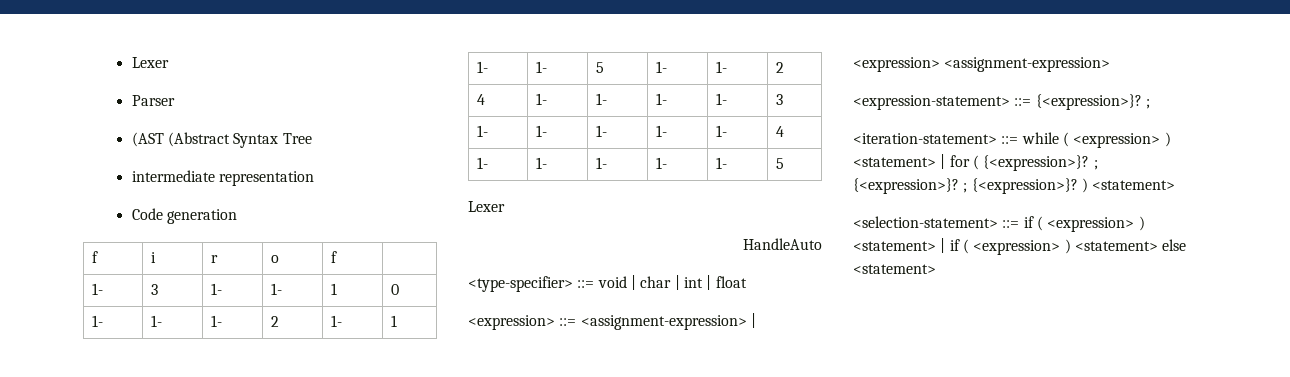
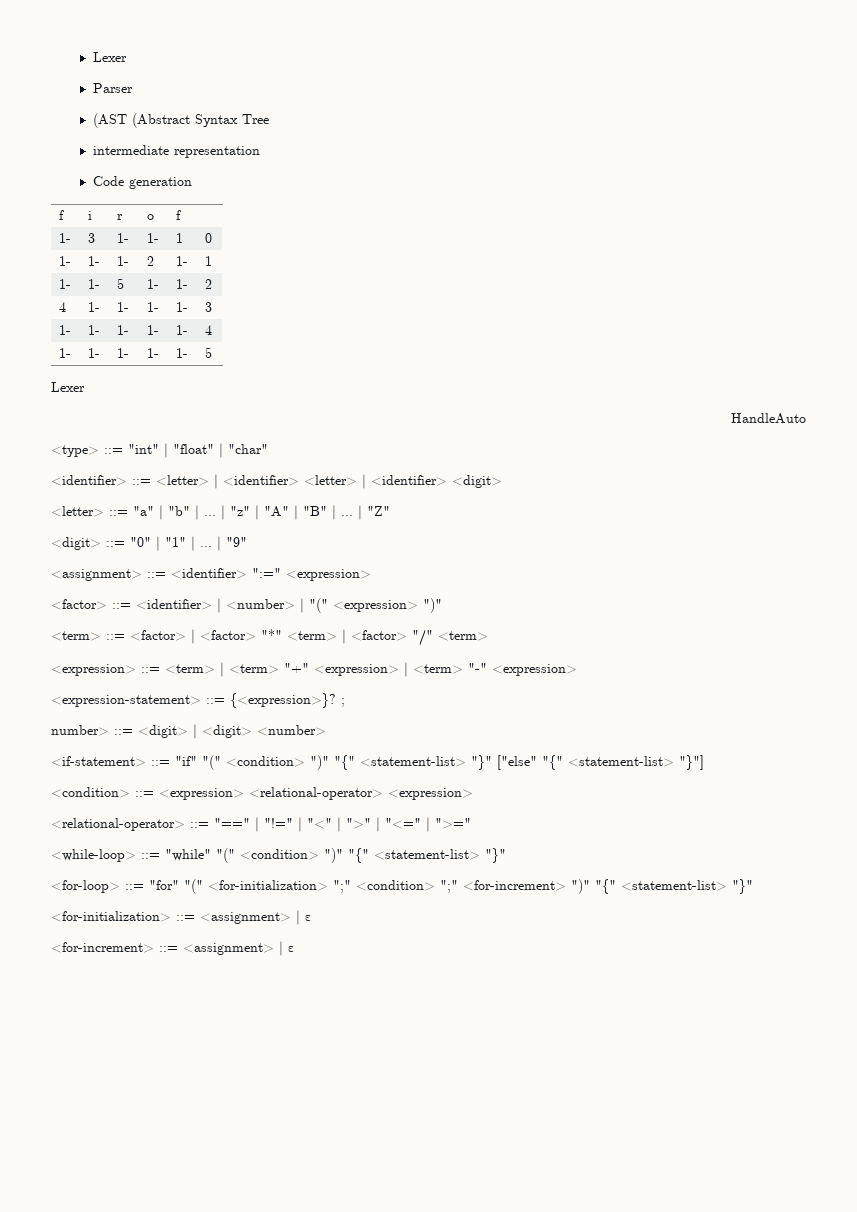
- <type-specifier> ::= void | char | int | float
- <expression> ::= <assignment-expression> | <expression> <assignment-expression>
+ <type> ::= "int" | "float" | "char"
+ <identifier> ::= <letter> | <identifier> <letter> | <identifier> <digit>
+ <letter> ::= "a" | "b" | ... | "z" | "A" | "B" | ... | "Z"
+ <digit> ::= "0" | "1" | ... | "9"
+ <assignment> ::= <identifier> ":=" <expression>
+ <factor> ::= <identifier> | <number> | "(" <expression> ")"
+ <term> ::= <factor> | <factor> "*" <term> | <factor> "/" <term>
+ <expression> ::= <term> | <term> "+" <expression> | <term> "-" <expression>
  <expression-statement> ::= {<expression>}? ;
- <iteration-statement> ::= while ( <expression> ) <statement> | for ( {<expression>}? ; {<expression>}? ; {<expression>}? ) <statement>
- <selection-statement> ::= if ( <expression> ) <statement> | if ( <expression> ) <statement> else <statement>
+ number> ::= <digit> | <digit> <number>
+ <if-statement> ::= "if" "(" <condition> ")" "{" <statement-list> "}" ["else" "{" <statement-list> "}"]
+ <condition> ::= <expression> <relational-operator> <expression>
+ <relational-operator> ::= "==" | "!=" | "<" | ">" | "<=" | ">="
+ <while-loop> ::= "while" "(" <condition> ")" "{" <statement-list> "}"
+ <for-loop> ::= "for" "(" <for-initialization> ";" <condition> ";" <for-increment> ")" "{" <statement-list> "}"
+ <for-initialization> ::= <assignment> | ε
+ <for-increment> ::= <assignment> | ε

